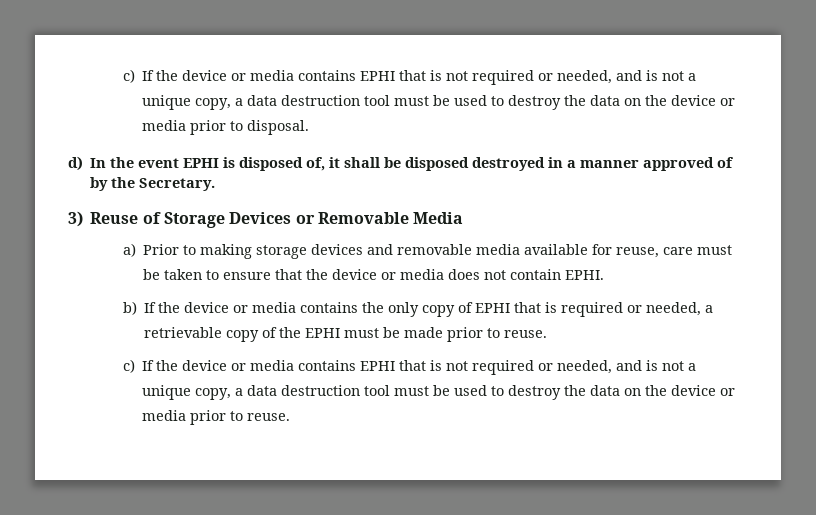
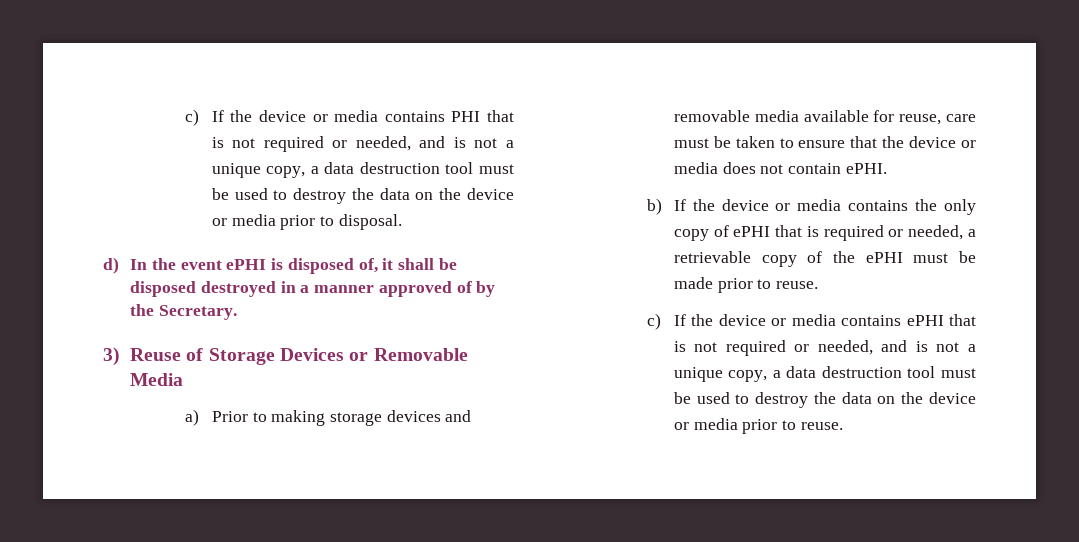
- c) If the device or media contains EPHI that is not required or needed, and is not a unique copy, a data destruction tool must be used to destroy the data on the device or media prior to disposal.
+ c) If the device or media contains PHI that is not required or needed, and is not a unique copy, a data destruction tool must be used to destroy the data on the device or media prior to disposal.
- d) In the event EPHI is disposed of, it shall be disposed destroyed in a manner approved of by the Secretary.
+ d) In the event ePHI is disposed of, it shall be disposed destroyed in a manner approved of by the Secretary.
- a) Prior to making storage devices and removable media available for reuse, care must be taken to ensure that the device or media does not contain EPHI.
+ a) Prior to making storage devices and removable media available for reuse, care must be taken to ensure that the device or media does not contain ePHI.
- b) If the device or media contains the only copy of EPHI that is required or needed, a retrievable copy of the EPHI must be made prior to reuse.
+ b) If the device or media contains the only copy of ePHI that is required or needed, a retrievable copy of the ePHI must be made prior to reuse.
- c) If the device or media contains EPHI that is not required or needed, and is not a unique copy, a data destruction tool must be used to destroy the data on the device or media prior to reuse.
+ c) If the device or media contains ePHI that is not required or needed, and is not a unique copy, a data destruction tool must be used to destroy the data on the device or media prior to reuse.

